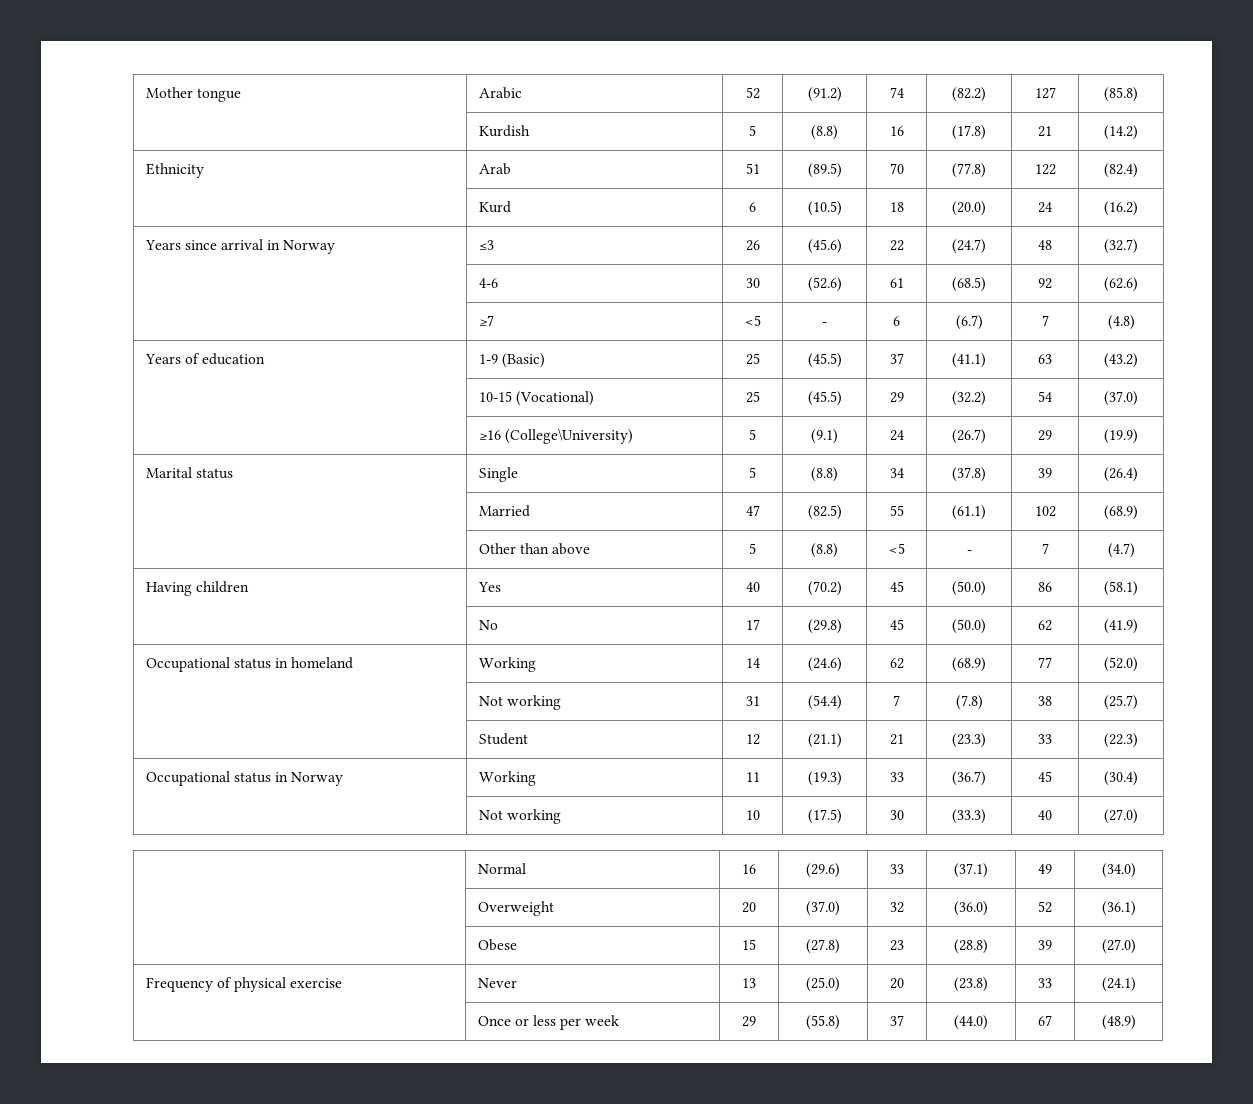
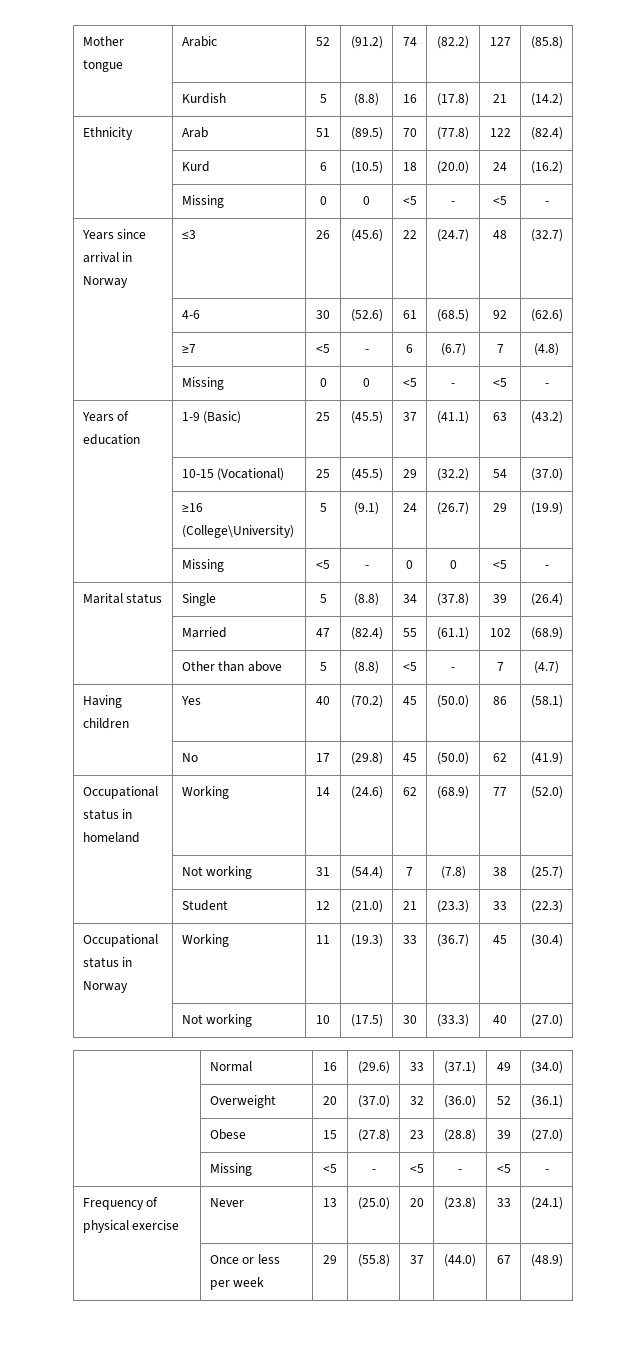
  | Kurd | 6 | (10.5) | 18 | (20.0) | 24 | (16.2)
+ | Missing | 0 | 0 | <5 | - | <5 | -
  | ≥7 | <5 | - | 6 | (6.7) | 7 | (4.8)
+ | Missing | 0 | 0 | <5 | - | <5 | -
+ | Missing | <5 | - | 0 | 0 | <5 | -
- | Married | 47 | (82.5) | 55 | (61.1) | 102 | (68.9)
+ | Married | 47 | (82.4) | 55 | (61.1) | 102 | (68.9)
- | Student | 12 | (21.1) | 21 | (23.3) | 33 | (22.3)
+ | Student | 12 | (21.0) | 21 | (23.3) | 33 | (22.3)
+ | Missing | <5 | - | <5 | - | <5 | -

